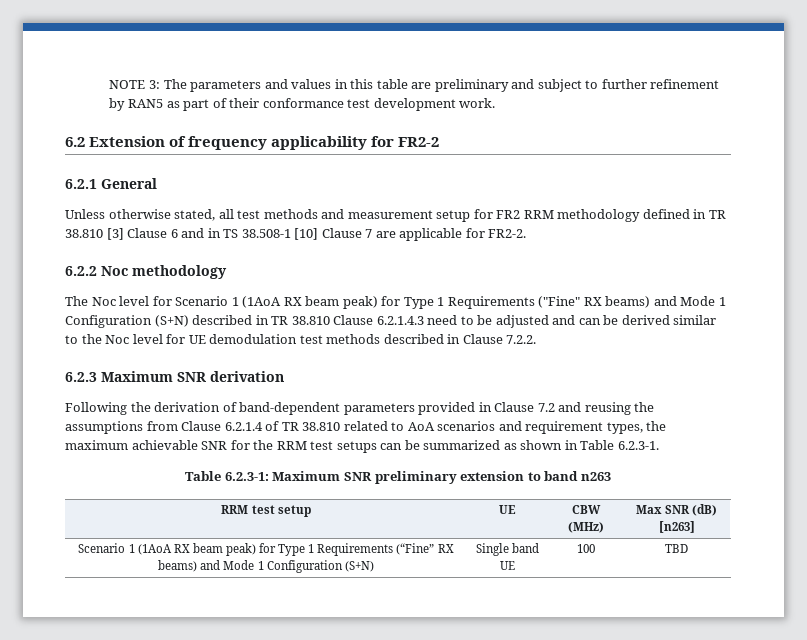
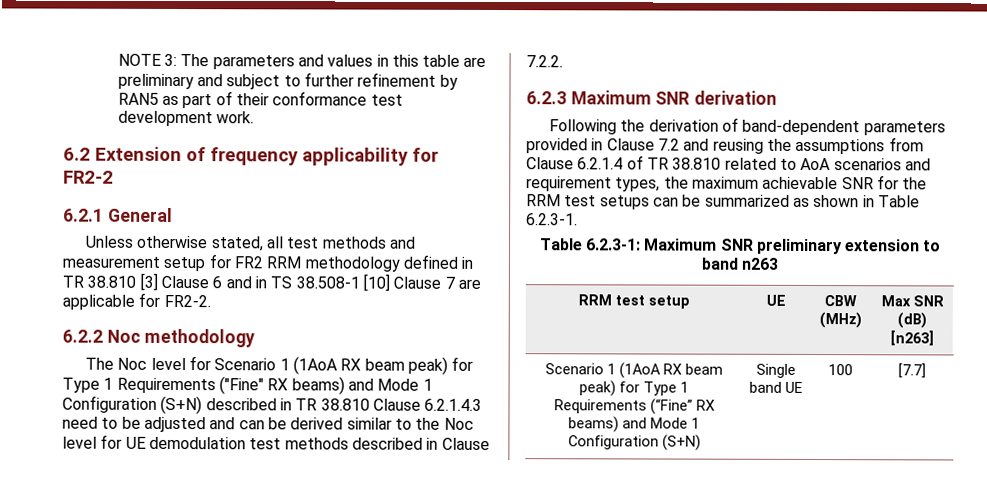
- Scenario 1 (1AoA RX beam peak) for Type 1 Requirements (“Fine” RX beams) and Mode 1 Configuration (S+N) | Single band UE | 100 | TBD
+ Scenario 1 (1AoA RX beam peak) for Type 1 Requirements (“Fine” RX beams) and Mode 1 Configuration (S+N) | Single band UE | 100 | [7.7]

